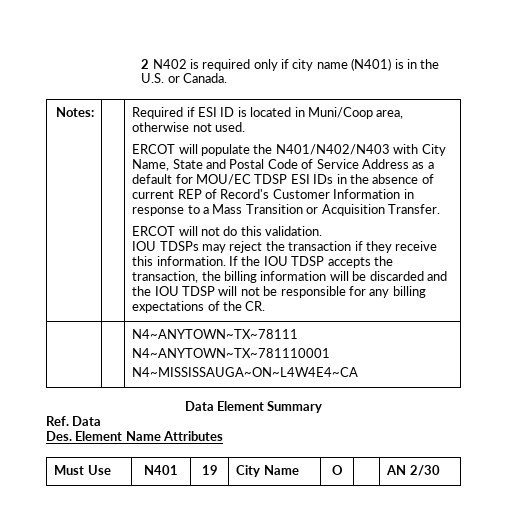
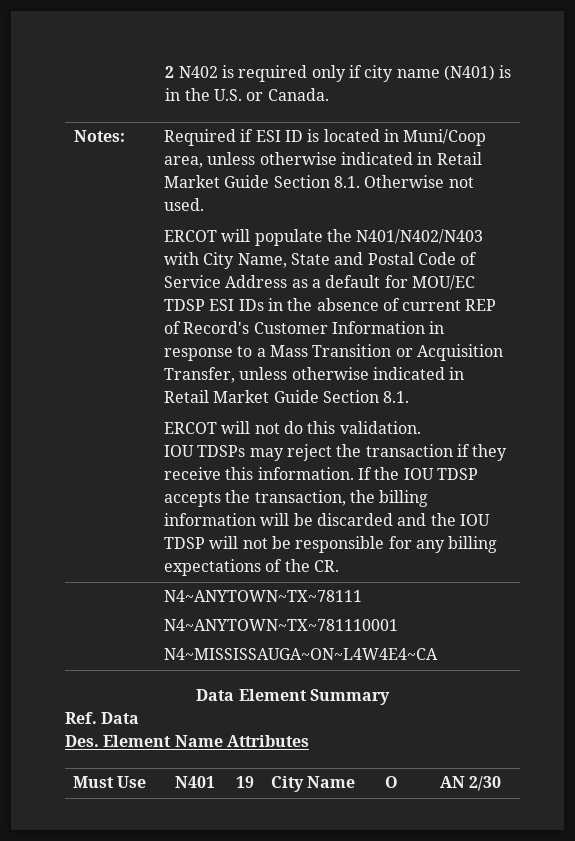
- Required if ESI ID is located in Muni/Coop area, otherwise not used.
+ Required if ESI ID is located in Muni/Coop area, unless otherwise indicated in Retail Market Guide Section 8.1. Otherwise not used.
- ERCOT will populate the N401/N402/N403 with City Name, State and Postal Code of Service Address as a default for MOU/EC TDSP ESI IDs in the absence of current REP of Record's Customer Information in response to a Mass Transition or Acquisition Transfer.
+ ERCOT will populate the N401/N402/N403 with City Name, State and Postal Code of Service Address as a default for MOU/EC TDSP ESI IDs in the absence of current REP of Record's Customer Information in response to a Mass Transition or Acquisition Transfer, unless otherwise indicated in Retail Market Guide Section 8.1.

